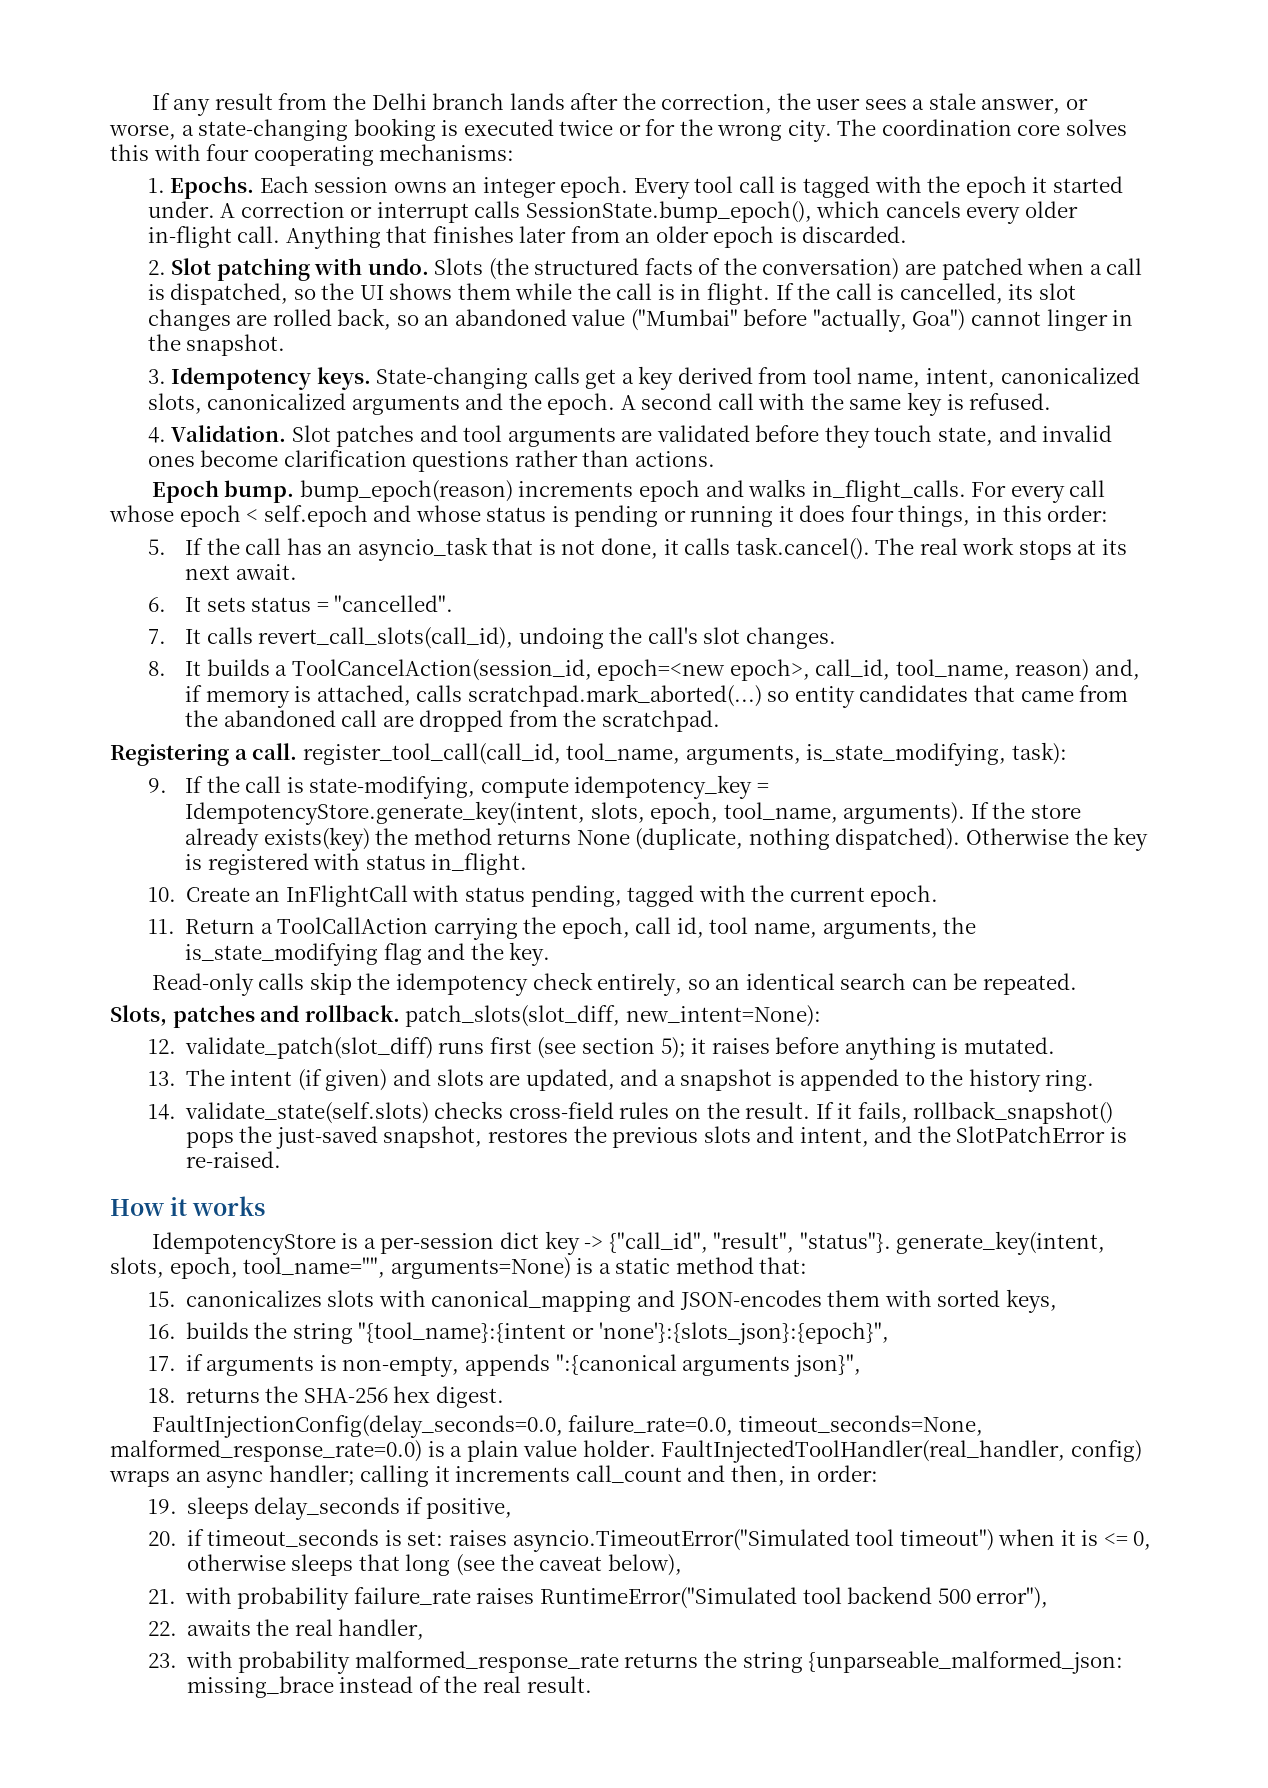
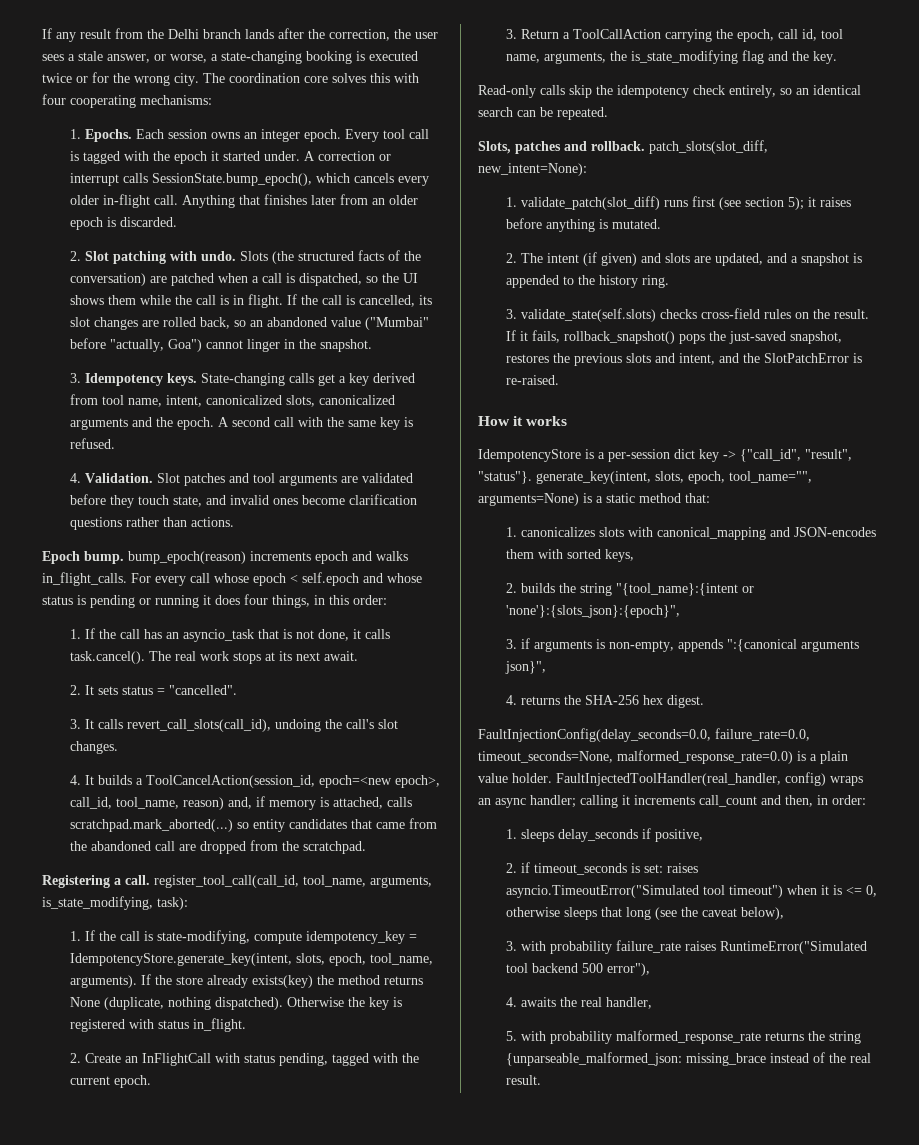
- 5. If the call has an asyncio_task that is not done, it calls task.cancel(). The real work stops at its next await.
+ 1. If the call has an asyncio_task that is not done, it calls task.cancel(). The real work stops at its next await.
- 6. It sets status = "cancelled".
+ 2. It sets status = "cancelled".
- 7. It calls revert_call_slots(call_id), undoing the call's slot changes.
+ 3. It calls revert_call_slots(call_id), undoing the call's slot changes.
- 8. It builds a ToolCancelAction(session_id, epoch=<new epoch>, call_id, tool_name, reason) and, if memory is attached, calls scratchpad.mark_aborted(...) so entity candidates that came from the abandoned call are dropped from the scratchpad.
+ 4. It builds a ToolCancelAction(session_id, epoch=<new epoch>, call_id, tool_name, reason) and, if memory is attached, calls scratchpad.mark_aborted(...) so entity candidates that came from the abandoned call are dropped from the scratchpad.
- 9. If the call is state-modifying, compute idempotency_key = IdempotencyStore.generate_key(intent, slots, epoch, tool_name, arguments).
+ 1. If the call is state-modifying, compute idempotency_key = IdempotencyStore.generate_key(intent, slots, epoch, tool_name, arguments).
- 10. Create an InFlightCall with status pending, tagged with the current epoch.
+ 2. Create an InFlightCall with status pending, tagged with the current epoch.
- 11. Return a ToolCallAction carrying the epoch, call id, tool name, arguments, the is_state_modifying flag and the key.
+ 3. Return a ToolCallAction carrying the epoch, call id, tool name, arguments, the is_state_modifying flag and the key.
- 12. validate_patch(slot_diff) runs first (see section 5); it raises before anything is mutated.
+ 1. validate_patch(slot_diff) runs first (see section 5); it raises before anything is mutated.
- 13. The intent (if given) and slots are updated, and a snapshot is appended to the history ring.
+ 2. The intent (if given) and slots are updated, and a snapshot is appended to the history ring.
- 14. validate_state(self.slots) checks cross-field rules on the result.
+ 3. validate_state(self.slots) checks cross-field rules on the result.
- 15. canonicalizes slots with canonical_mapping and JSON-encodes them with sorted keys,
+ 1. canonicalizes slots with canonical_mapping and JSON-encodes them with sorted keys,
- 16. builds the string "{tool_name}:{intent or 'none'}:{slots_json}:{epoch}",
+ 2. builds the string "{tool_name}:{intent or 'none'}:{slots_json}:{epoch}",
- 17. if arguments is non-empty, appends ":{canonical arguments json}",
+ 3. if arguments is non-empty, appends ":{canonical arguments json}",
- 18. returns the SHA-256 hex digest.
+ 4. returns the SHA-256 hex digest.
- 19. sleeps delay_seconds if positive,
+ 1. sleeps delay_seconds if positive,
- 20. if timeout_seconds is set: raises asyncio.TimeoutError("Simulated tool timeout") when it is <= 0, otherwise sleeps that long (see the caveat below),
+ 2. if timeout_seconds is set: raises asyncio.TimeoutError("Simulated tool timeout") when it is <= 0, otherwise sleeps that long (see the caveat below),
- 21. with probability failure_rate raises RuntimeError("Simulated tool backend 500 error"),
+ 3. with probability failure_rate raises RuntimeError("Simulated tool backend 500 error"),
- 22. awaits the real handler,
+ 4. awaits the real handler,
- 23. with probability malformed_response_rate returns the string {unparseable_malformed_json: missing_brace instead of the real result.
+ 5. with probability malformed_response_rate returns the string {unparseable_malformed_json: missing_brace instead of the real result.

